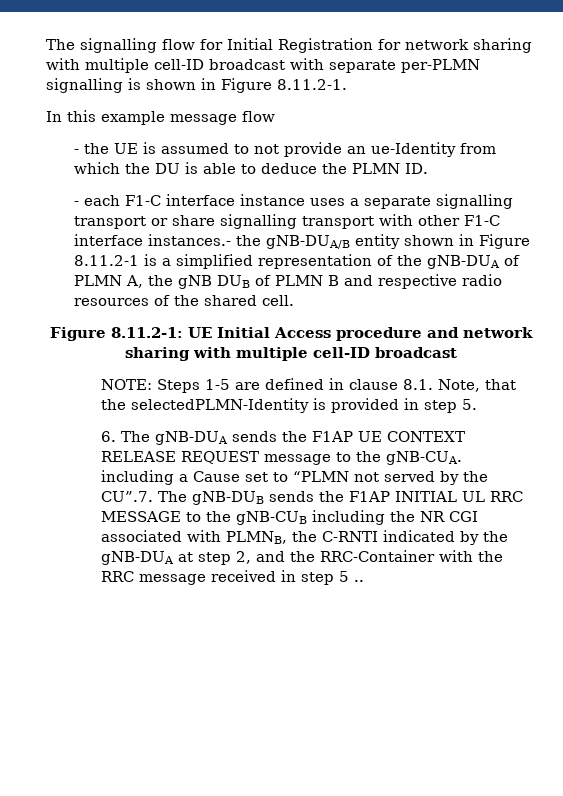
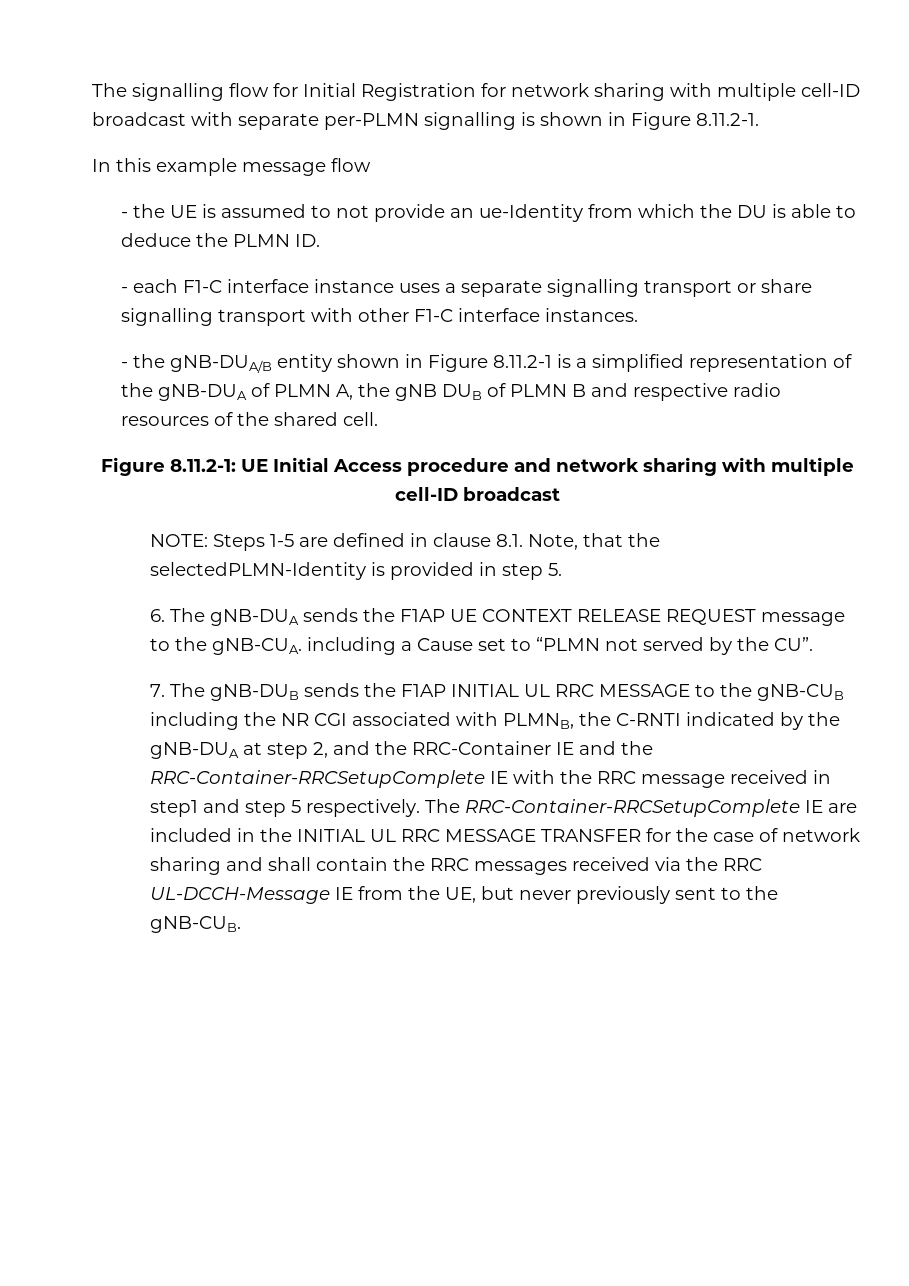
- - each F1-C interface instance uses a separate signalling transport or share signalling transport with other F1-C interface instances.- the gNB-DUA/B entity shown in Figure 8.11.2-1 is a simplified representation of the gNB-DUA of PLMN A, the gNB DUB of PLMN B and respective radio resources of the shared cell.
+ - each F1-C interface instance uses a separate signalling transport or share signalling transport with other F1-C interface instances.
+ - the gNB-DUA/B entity shown in Figure 8.11.2-1 is a simplified representation of the gNB-DUA of PLMN A, the gNB DUB of PLMN B and respective radio resources of the shared cell.
- 6. The gNB-DUA sends the F1AP UE CONTEXT RELEASE REQUEST message to the gNB-CUA. including a Cause set to “PLMN not served by the CU”.7. The gNB-DUB sends the F1AP INITIAL UL RRC MESSAGE to the gNB-CUB including the NR CGI associated with PLMNB, the C-RNTI indicated by the gNB-DUA at step 2, and the RRC-Container with the RRC message received in step 5 ..
+ 6. The gNB-DUA sends the F1AP UE CONTEXT RELEASE REQUEST message to the gNB-CUA. including a Cause set to “PLMN not served by the CU”.
+ 7. The gNB-DUB sends the F1AP INITIAL UL RRC MESSAGE to the gNB-CUB including the NR CGI associated with PLMNB, the C-RNTI indicated by the gNB-DUA at step 2, and the RRC-Container IE and the RRC-Container-RRCSetupComplete IE with the RRC message received in step1 and step 5 respectively. The RRC-Container-RRCSetupComplete IE are included in the INITIAL UL RRC MESSAGE TRANSFER for the case of network sharing and shall contain the RRC messages received via the RRC UL-DCCH-Message IE from the UE, but never previously sent to the gNB-CUB.

